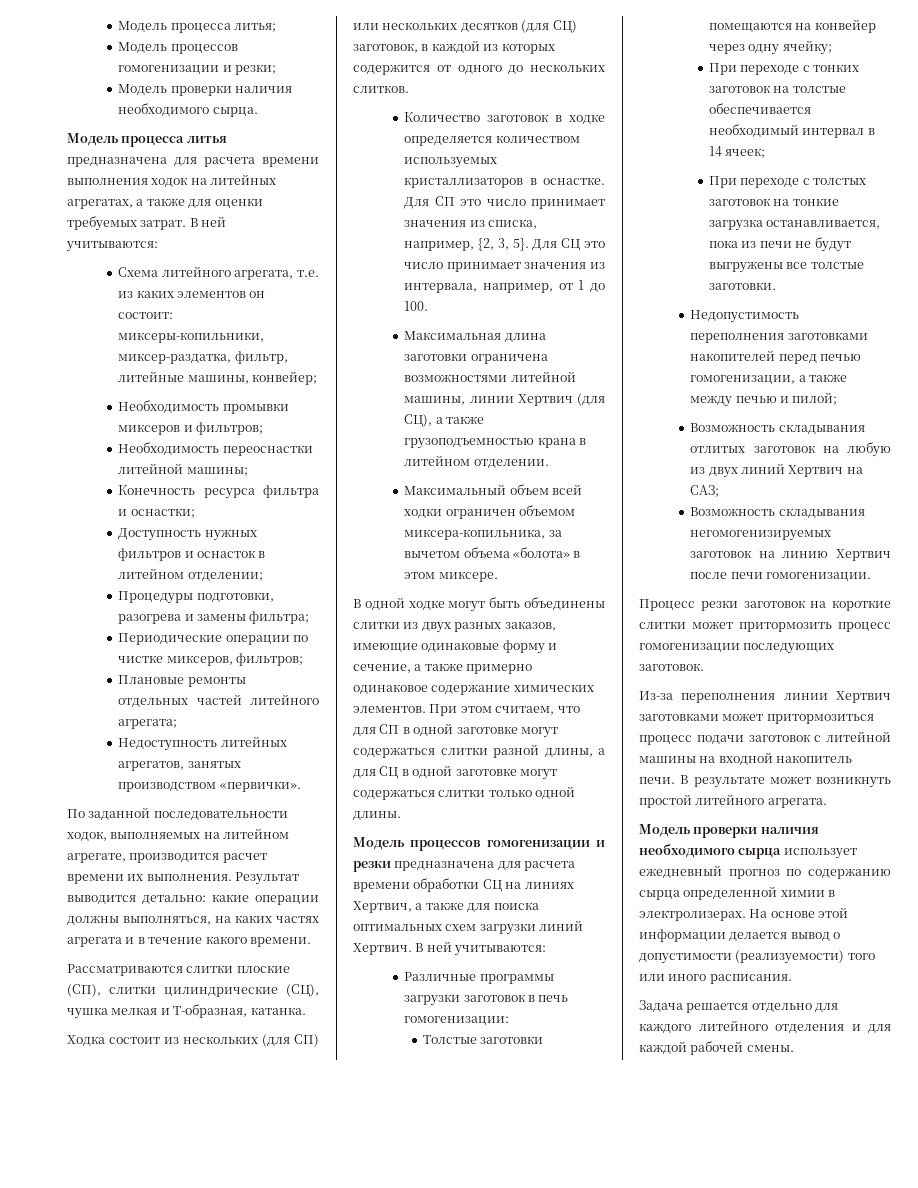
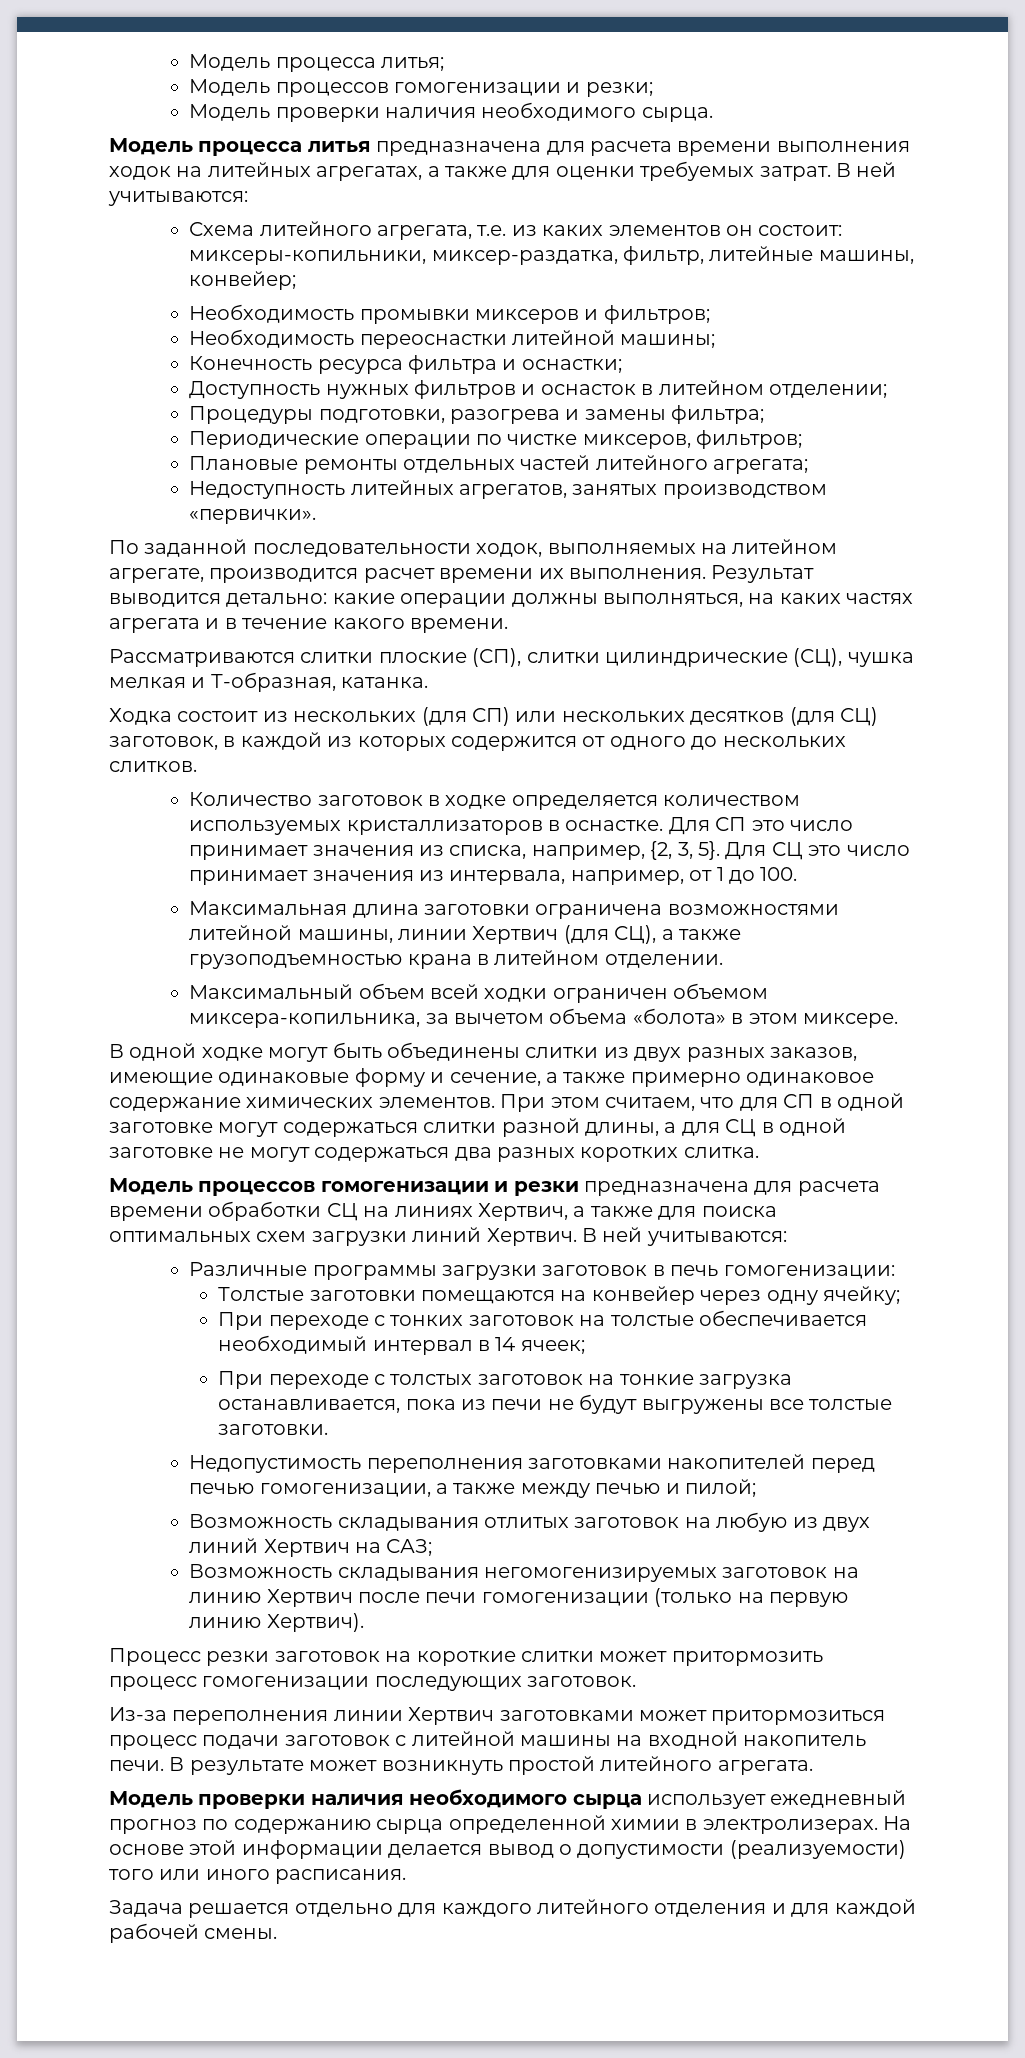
- При этом считаем, что для СП в одной заготовке могут содержаться слитки разной длины, а для СЦ в одной заготовке могут содержаться слитки только одной длины.
+ При этом считаем, что для СП в одной заготовке могут содержаться слитки разной длины, а для СЦ в одной заготовке не могут содержаться два разных коротких слитка.
- Возможность складывания негомогенизируемых заготовок на линию Хертвич после печи гомогенизации.
+ Возможность складывания негомогенизируемых заготовок на линию Хертвич после печи гомогенизации (только на первую линию Хертвич).

